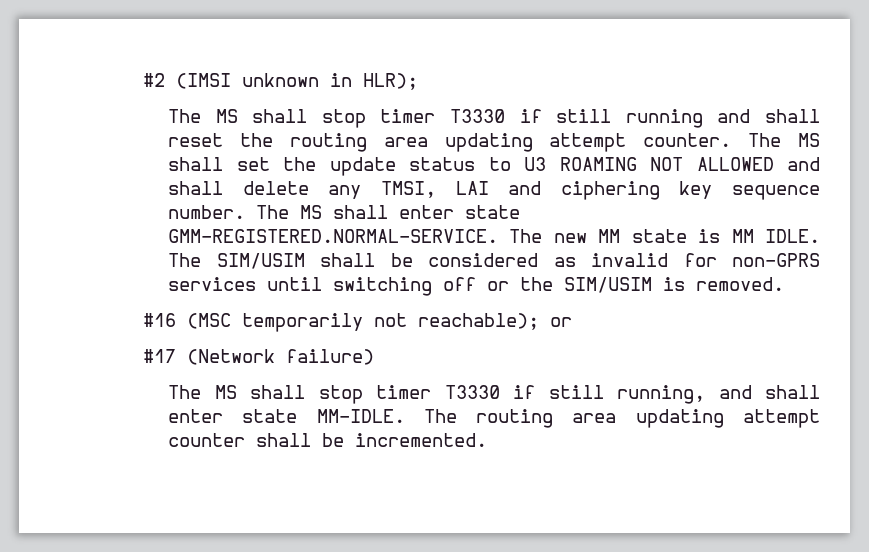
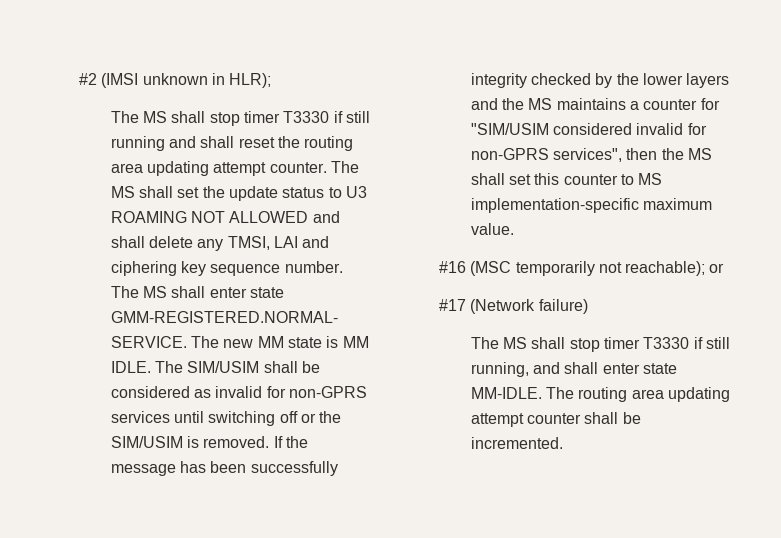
+ If the message has been successfully integrity checked by the lower layers and the MS maintains a counter for "SIM/USIM considered invalid for non-GPRS services", then the MS shall set this counter to MS implementation-specific maximum value.

